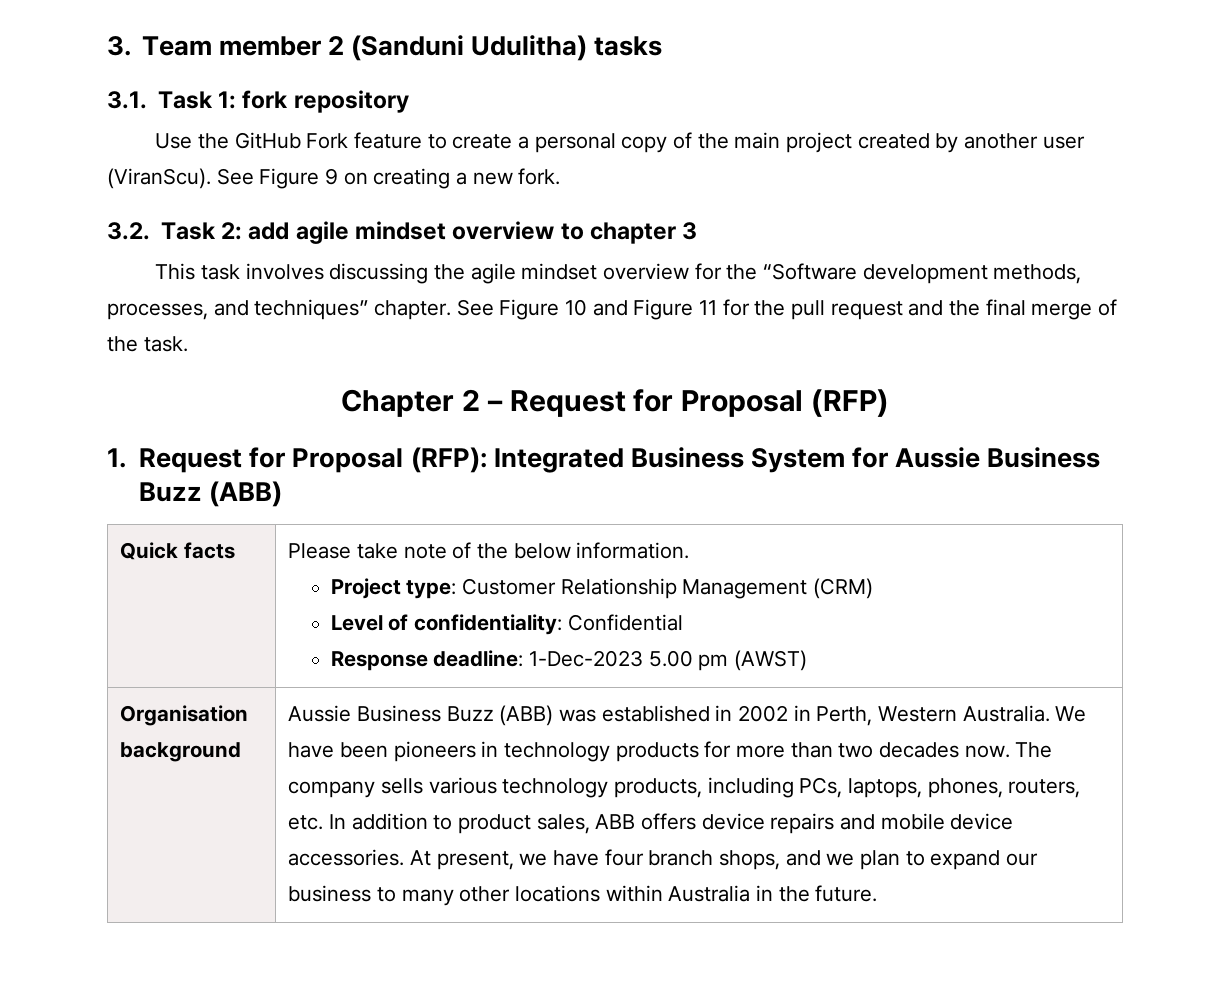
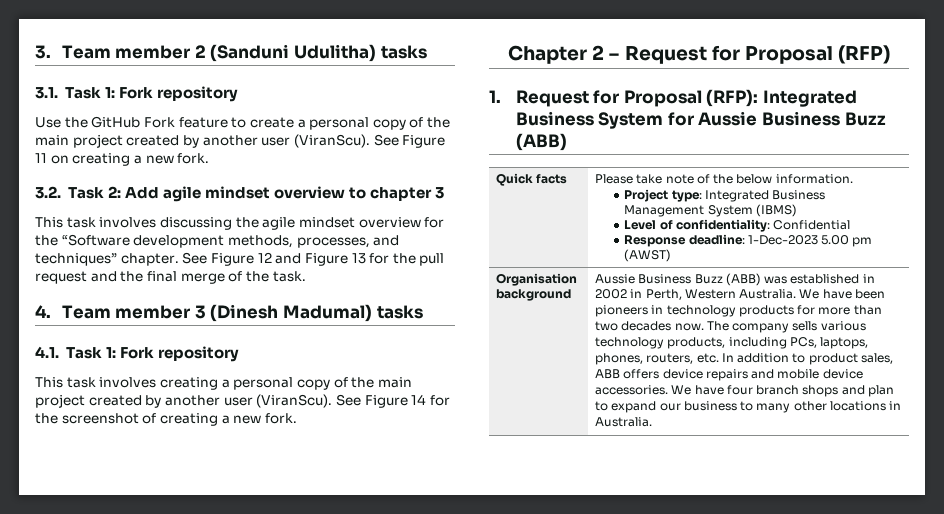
- 3.1. Task 1: fork repository
+ 3.1. Task 1: Fork repository
- See Figure 9 on creating a new fork.
+ See Figure 11 on creating a new fork.
- 3.2. Task 2: add agile mindset overview to chapter 3
+ 3.2. Task 2: Add agile mindset overview to chapter 3
- See Figure 10 and Figure 11 for the pull request and the final merge of the task.
+ See Figure 12 and Figure 13 for the pull request and the final merge of the task.
+ 4. Team member 3 (Dinesh Madumal) tasks
+ 4.1. Task 1: Fork repository
+ This task involves creating a personal copy of the main project created by another user (ViranScu). See Figure 14 for the screenshot of creating a new fork.
  Quick facts | Please take note of the below information.
- Project type: Customer Relationship Management (CRM)
+ Project type: Integrated Business Management System (IBMS)
- At present, we have four branch shops, and we plan to expand our business to many other locations within Australia in the future.
+ We have four branch shops and plan to expand our business to many other locations in Australia.

